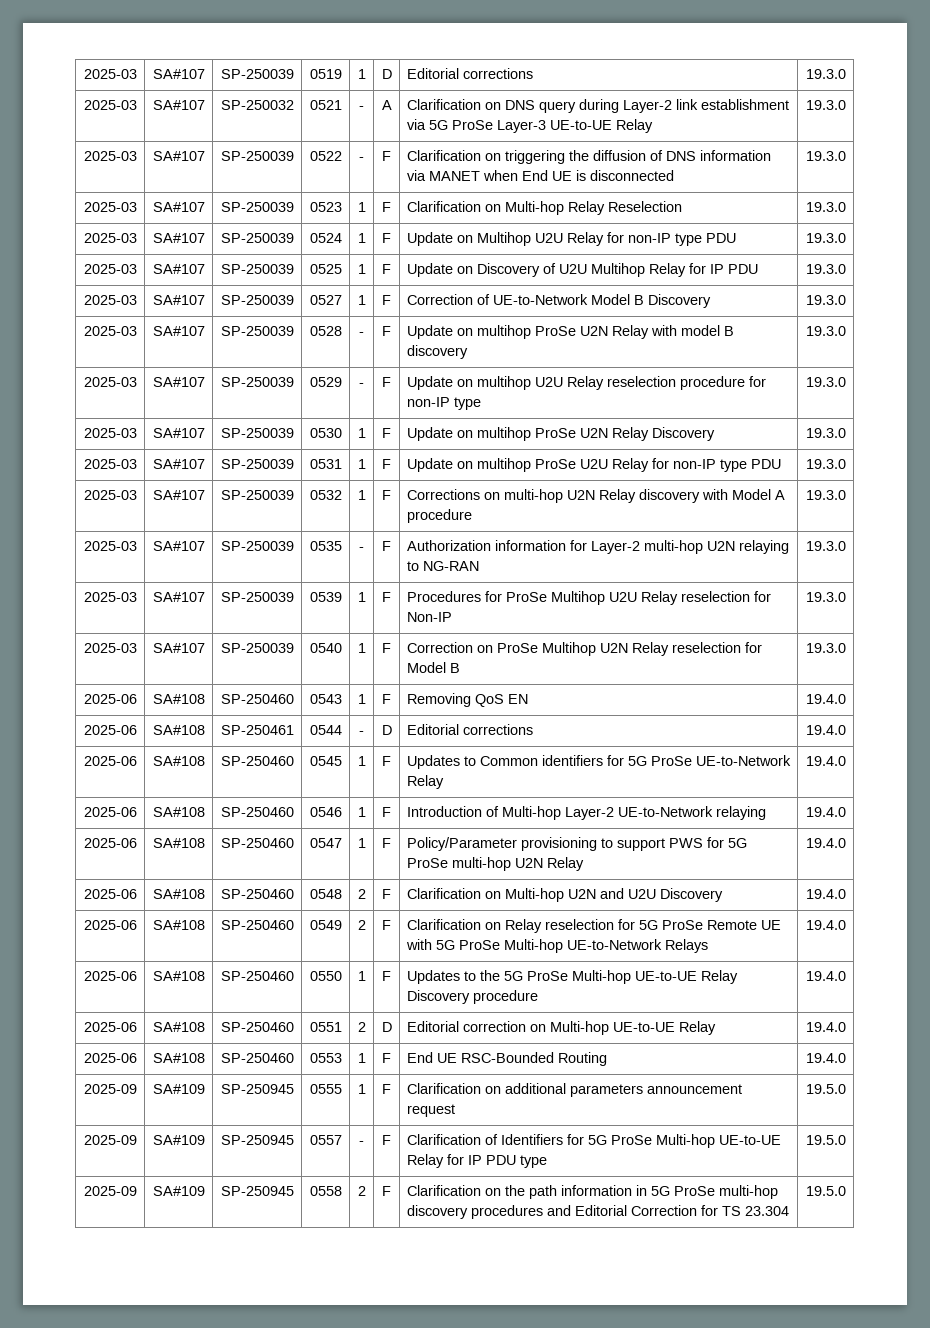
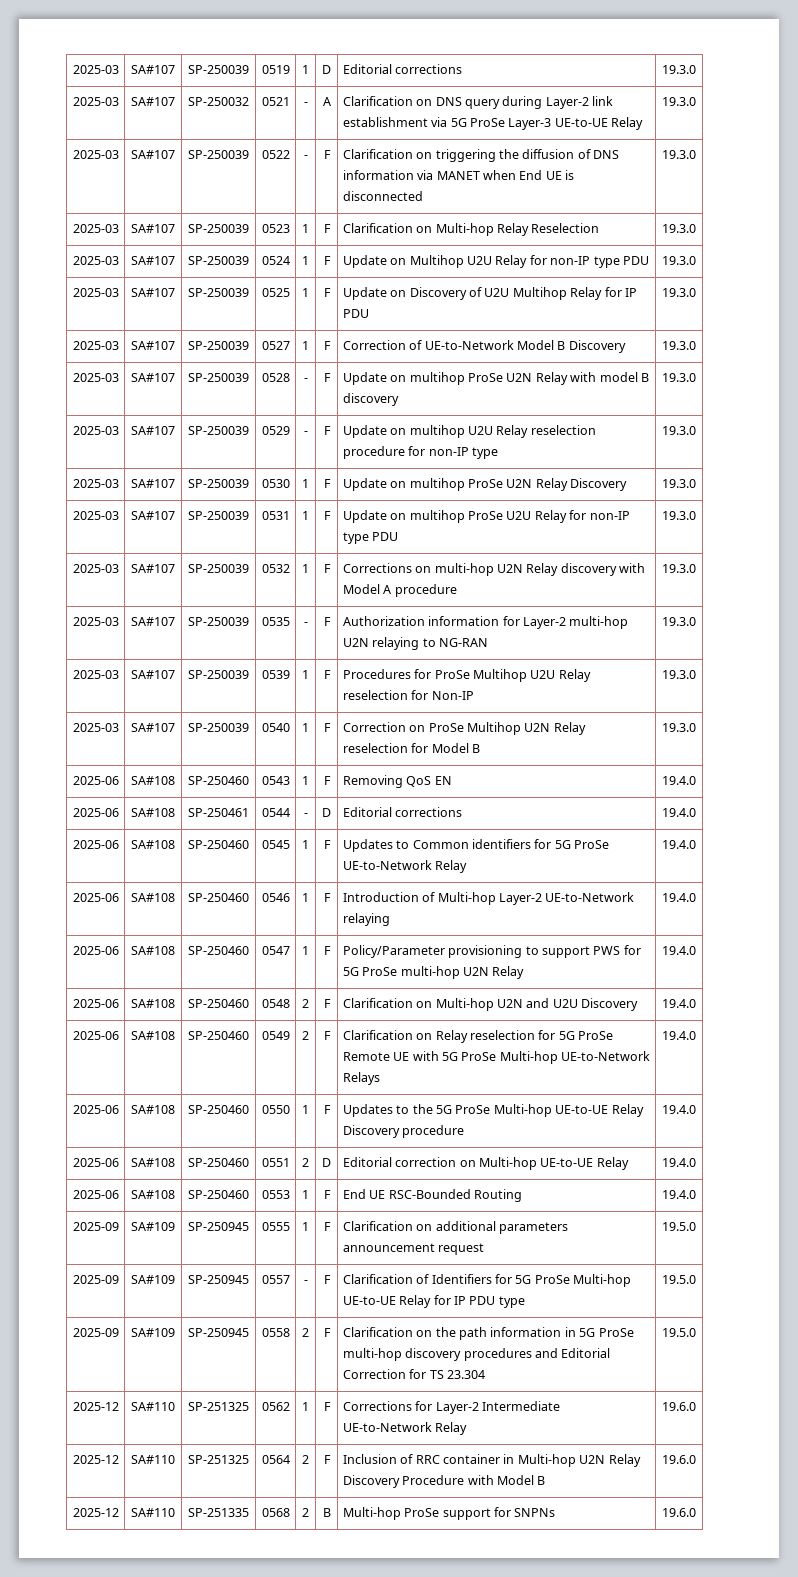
+ 2025-12 | SA#110 | SP-251325 | 0562 | 1 | F | Corrections for Layer-2 Intermediate UE-to-Network Relay | 19.6.0
+ 2025-12 | SA#110 | SP-251325 | 0564 | 2 | F | Inclusion of RRC container in Multi-hop U2N Relay Discovery Procedure with Model B | 19.6.0
+ 2025-12 | SA#110 | SP-251335 | 0568 | 2 | B | Multi-hop ProSe support for SNPNs | 19.6.0

